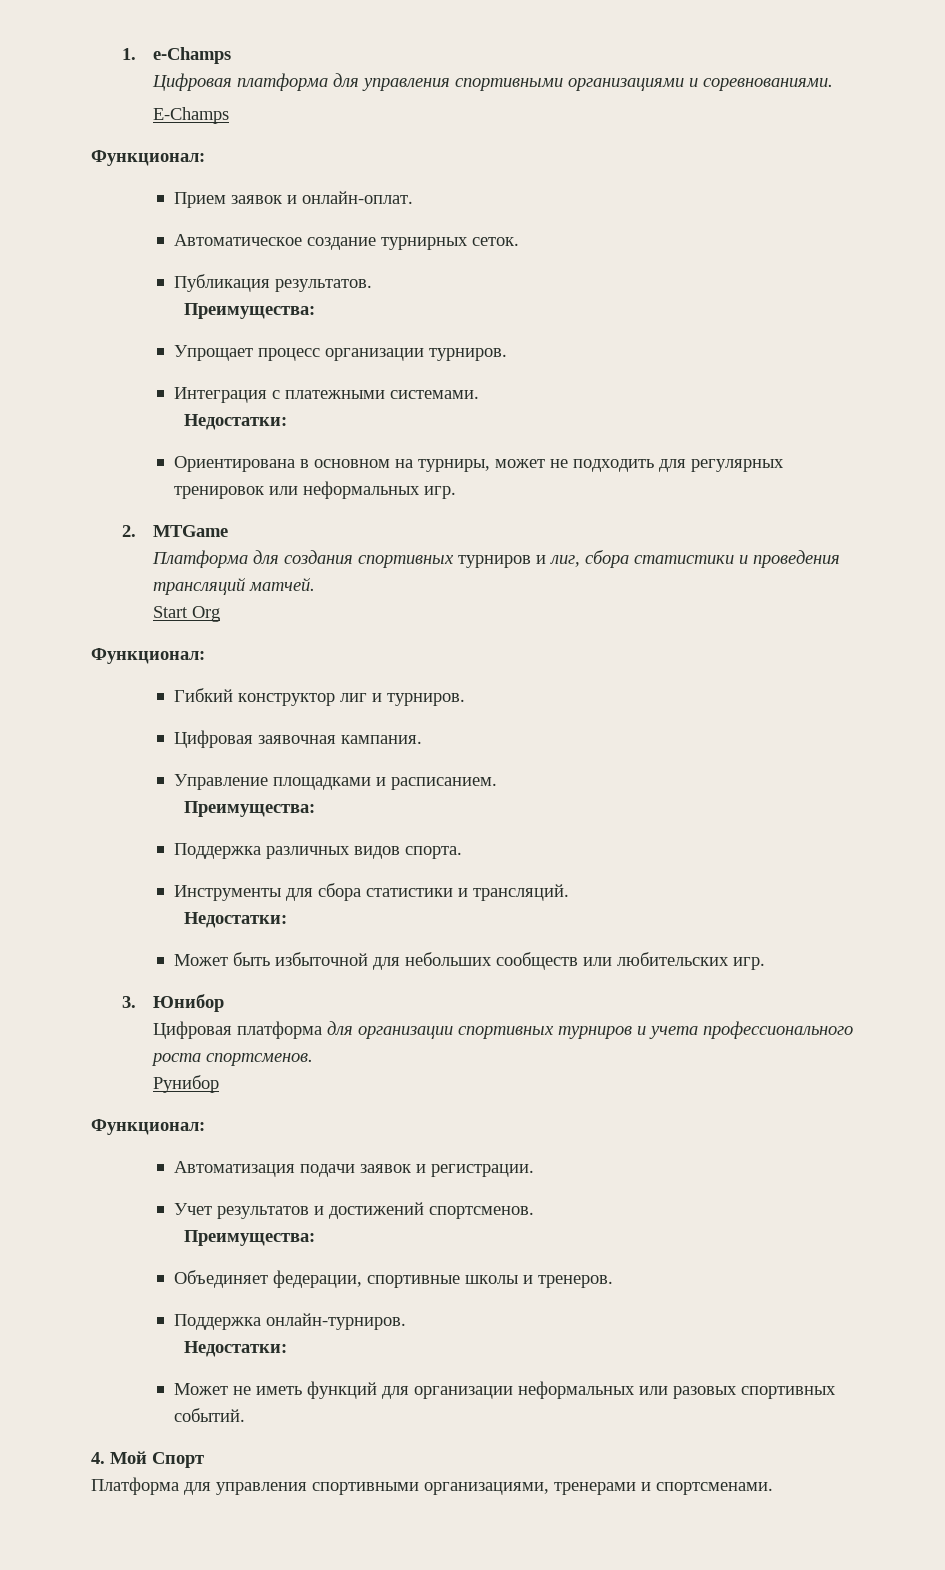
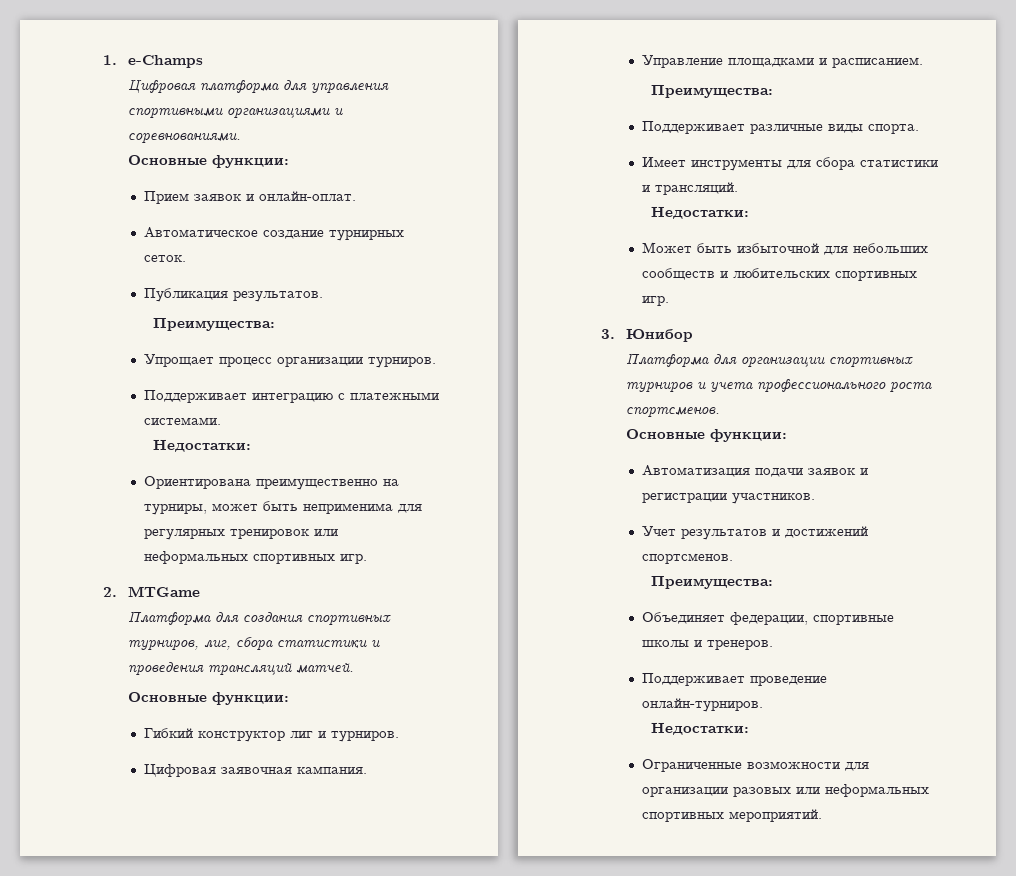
  Цифровая платформа для управления спортивными организациями и соревнованиями.
- E-Champs
- Функционал:
+ Основные функции:
- Интеграция с платежными системами.
+ Поддерживает интеграцию с платежными системами.
- Ориентирована в основном на турниры, может не подходить для регулярных тренировок или неформальных игр.
+ Ориентирована преимущественно на турниры, может быть неприменима для регулярных тренировок или неформальных спортивных игр.
- Платформа для создания спортивных турниров и лиг, сбора статистики и проведения трансляций матчей.
- Start Org
- Функционал:
+ Платформа для создания спортивных турниров, лиг, сбора статистики и проведения трансляций матчей.
+ Основные функции:
- Поддержка различных видов спорта.
+ Поддерживает различные виды спорта.
- Инструменты для сбора статистики и трансляций.
+ Имеет инструменты для сбора статистики и трансляций.
- Может быть избыточной для небольших сообществ или любительских игр.
+ Может быть избыточной для небольших сообществ и любительских спортивных игр.
- Цифровая платформа для организации спортивных турниров и учета профессионального роста спортсменов.
- Рунибор
- Функционал:
+ Платформа для организации спортивных турниров и учета профессионального роста спортсменов.
+ Основные функции:
- Автоматизация подачи заявок и регистрации.
+ Автоматизация подачи заявок и регистрации участников.
- Поддержка онлайн-турниров.
+ Поддерживает проведение онлайн-турниров.
- Может не иметь функций для организации неформальных или разовых спортивных событий.
- 4. Мой Спорт
- Платформа для управления спортивными организациями, тренерами и спортсменами.
+ Ограниченные возможности для организации разовых или неформальных спортивных мероприятий.

